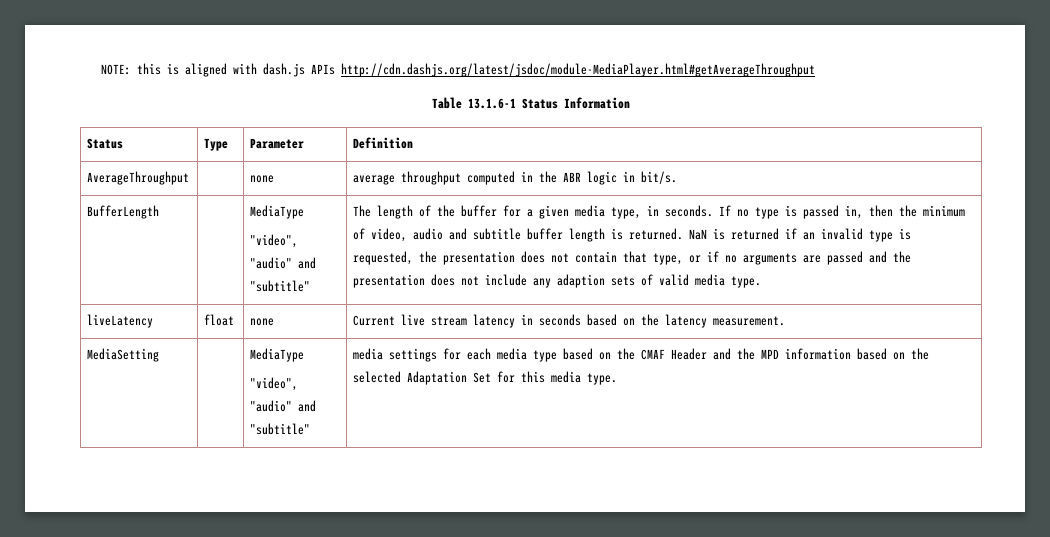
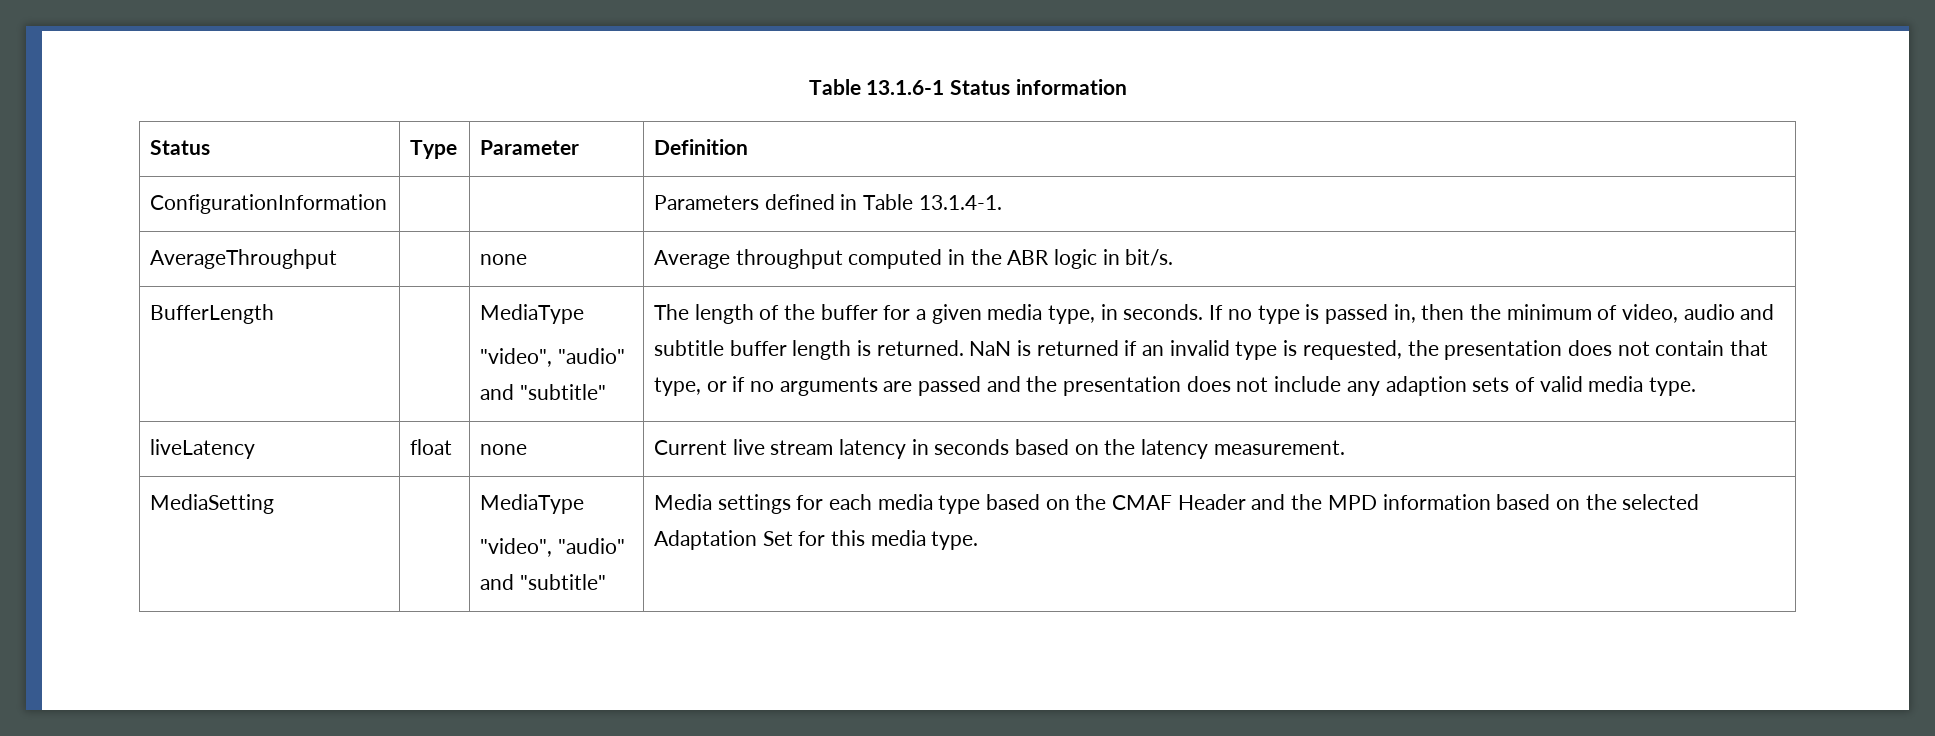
- NOTE: this is aligned with dash.js APIs http://cdn.dashjs.org/latest/jsdoc/module-MediaPlayer.html#getAverageThroughput
- Table 13.1.6-1 Status Information
+ Table 13.1.6-1 Status information
+ ConfigurationInformation | | | Parameters defined in Table 13.1.4-1.
- AverageThroughput | | none | average throughput computed in the ABR logic in bit/s.
+ AverageThroughput | | none | Average throughput computed in the ABR logic in bit/s.
  MediaSetting | | MediaType
- "video", "audio" and "subtitle" | media settings for each media type based on the CMAF Header and the MPD information based on the selected Adaptation Set for this media type.
+ "video", "audio" and "subtitle" | Media settings for each media type based on the CMAF Header and the MPD information based on the selected Adaptation Set for this media type.

